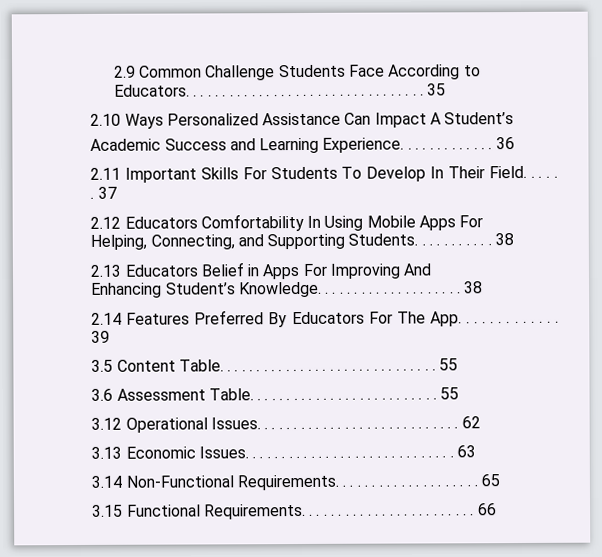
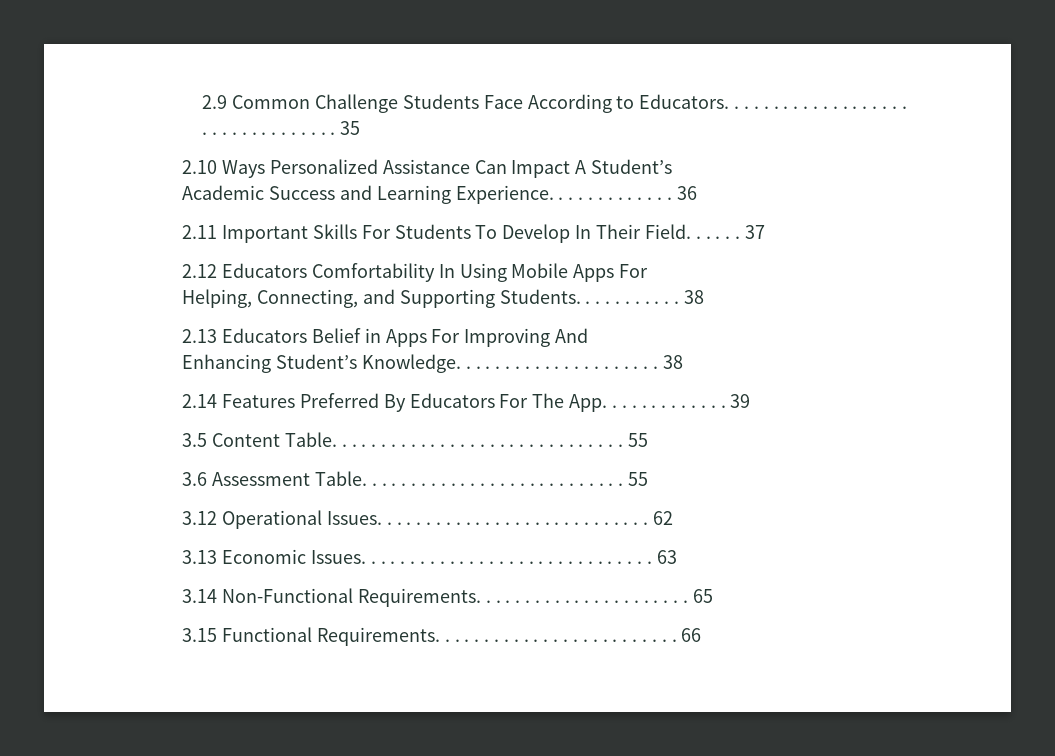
- Enhancing Student’s Knowledge. . . . . . . . . . . . . . . . . . . .
+ Enhancing Student’s Knowledge. . . . . . . . . . . . . . . . . . . . .
- 3.6 Assessment Table. . . . . . . . . . . . . . . . . . . . . . . . . .
+ 3.6 Assessment Table. . . . . . . . . . . . . . . . . . . . . . . . . . .
- 3.13 Economic Issues. . . . . . . . . . . . . . . . . . . . . . . . . . . . .
+ 3.13 Economic Issues. . . . . . . . . . . . . . . . . . . . . . . . . . . . . .
- 3.14 Non-Functional Requirements. . . . . . . . . . . . . . . . . . . .
+ 3.14 Non-Functional Requirements. . . . . . . . . . . . . . . . . . . . . .
- 3.15 Functional Requirements. . . . . . . . . . . . . . . . . . . . . . . .
+ 3.15 Functional Requirements. . . . . . . . . . . . . . . . . . . . . . . . .

